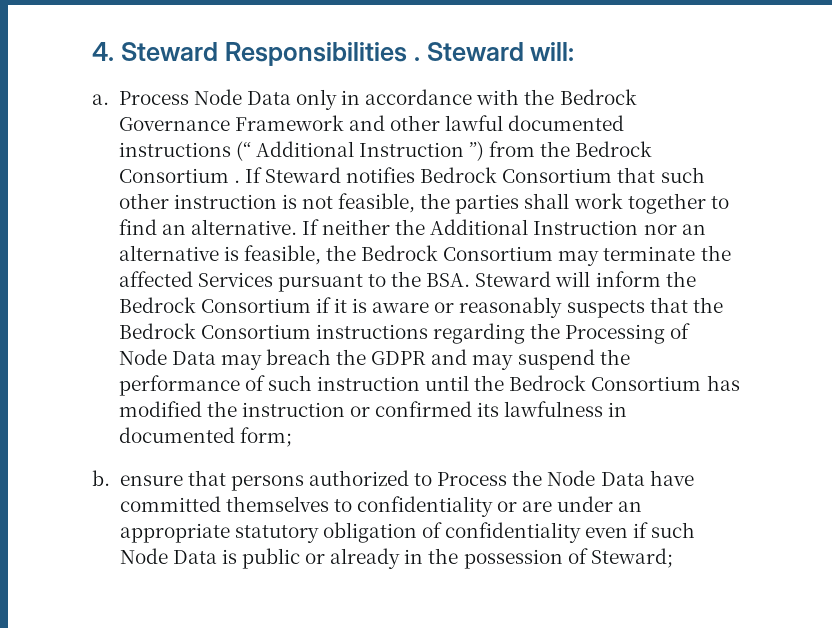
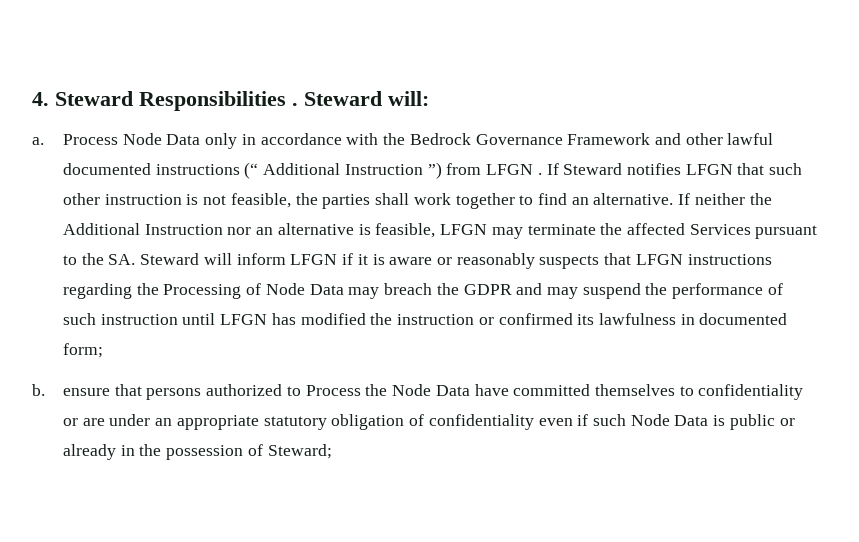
- Process Node Data only in accordance with the Bedrock Governance Framework and other lawful documented instructions (“ Additional Instruction ”) from the Bedrock Consortium .
+ Process Node Data only in accordance with the Bedrock Governance Framework and other lawful documented instructions (“ Additional Instruction ”) from LFGN .
- If Steward notifies Bedrock Consortium that such other instruction is not feasible, the parties shall work together to find an alternative.
+ If Steward notifies LFGN that such other instruction is not feasible, the parties shall work together to find an alternative.
- If neither the Additional Instruction nor an alternative is feasible, the Bedrock Consortium may terminate the affected Services pursuant to the BSA. Steward will inform the Bedrock Consortium if it is aware or reasonably suspects that the Bedrock Consortium instructions regarding the Processing of Node Data may breach the GDPR and may suspend the performance of such instruction until the Bedrock Consortium has modified the instruction or confirmed its lawfulness in documented form;
+ If neither the Additional Instruction nor an alternative is feasible, LFGN may terminate the affected Services pursuant to the SA. Steward will inform LFGN if it is aware or reasonably suspects that LFGN instructions regarding the Processing of Node Data may breach the GDPR and may suspend the performance of such instruction until LFGN has modified the instruction or confirmed its lawfulness in documented form;

